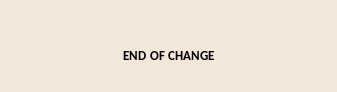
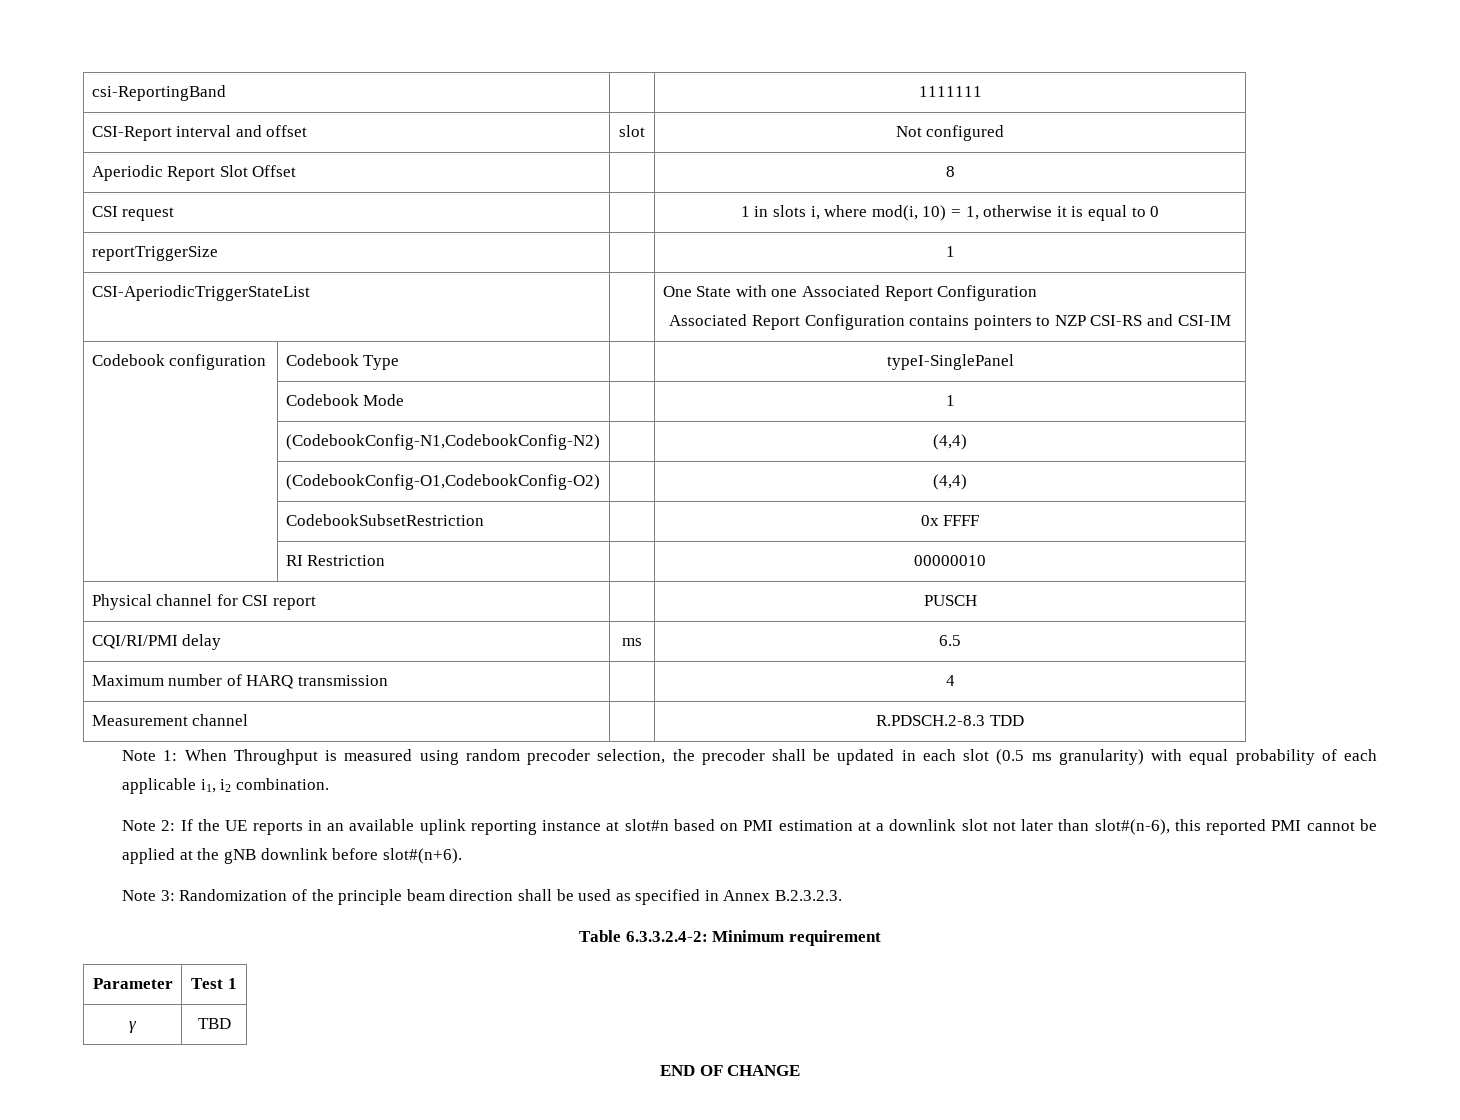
+ csi-ReportingBand | | 1111111
+ CSI-Report interval and offset | slot | Not configured
+ Aperiodic Report Slot Offset | | 8
+ CSI request | | 1 in slots i, where mod(i, 10) = 1, otherwise it is equal to 0
+ reportTriggerSize | | 1
+ CSI-AperiodicTriggerStateList | | One State with one Associated Report Configuration
+ Associated Report Configuration contains pointers to NZP CSI-RS and CSI-IM
+ Codebook configuration | Codebook Type | | typeI-SinglePanel
+ | Codebook Mode | | 1
+ | (CodebookConfig-N1,CodebookConfig-N2) | | (4,4)
+ | (CodebookConfig-O1,CodebookConfig-O2) | | (4,4)
+ | CodebookSubsetRestriction | | 0x FFFF
+ | RI Restriction | | 00000010
+ Physical channel for CSI report | | PUSCH
+ CQI/RI/PMI delay | ms | 6.5
+ Maximum number of HARQ transmission | | 4
+ Measurement channel | | R.PDSCH.2-8.3 TDD
+ Note 1: When Throughput is measured using random precoder selection, the precoder shall be updated in each slot (0.5 ms granularity) with equal probability of each applicable i1, i2 combination.
+ Note 2: If the UE reports in an available uplink reporting instance at slot#n based on PMI estimation at a downlink slot not later than slot#(n-6), this reported PMI cannot be applied at the gNB downlink before slot#(n+6).
+ Note 3: Randomization of the principle beam direction shall be used as specified in Annex B.2.3.2.3.
+ Table 6.3.3.2.4-2: Minimum requirement
+ Parameter | Test 1
+ γ | TBD

